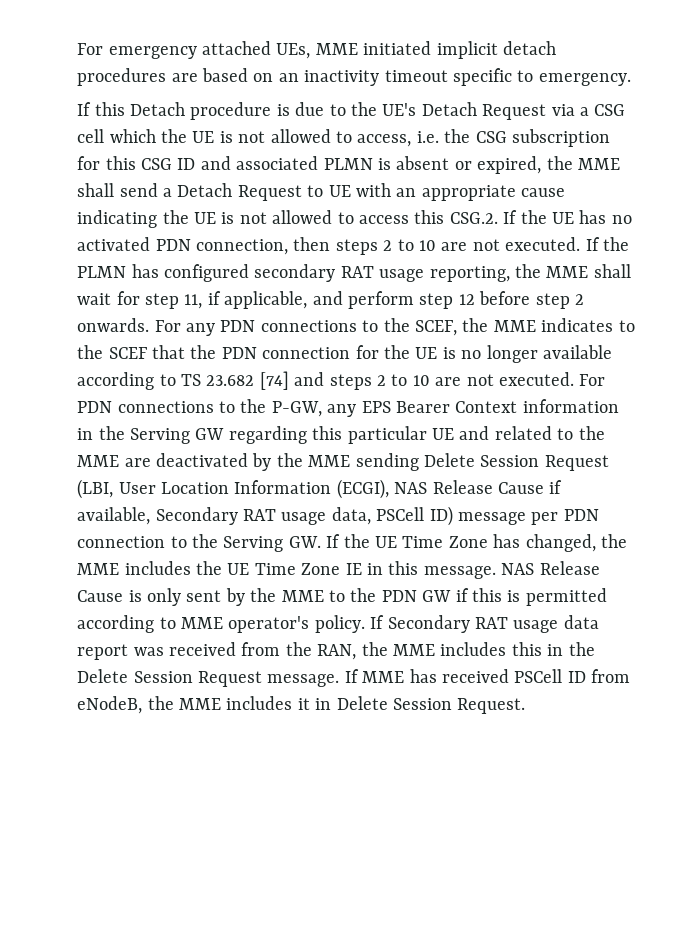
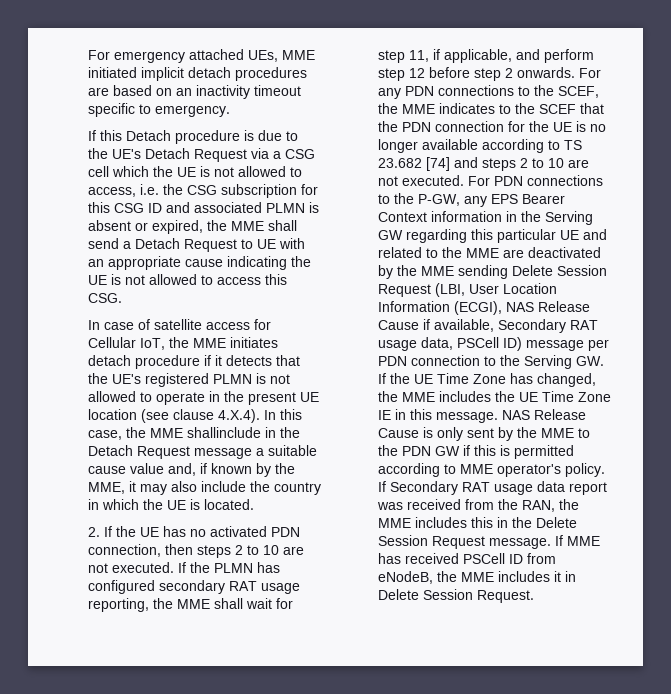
- If this Detach procedure is due to the UE's Detach Request via a CSG cell which the UE is not allowed to access, i.e. the CSG subscription for this CSG ID and associated PLMN is absent or expired, the MME shall send a Detach Request to UE with an appropriate cause indicating the UE is not allowed to access this CSG.2. If the UE has no activated PDN connection, then steps 2 to 10 are not executed.
+ If this Detach procedure is due to the UE's Detach Request via a CSG cell which the UE is not allowed to access, i.e. the CSG subscription for this CSG ID and associated PLMN is absent or expired, the MME shall send a Detach Request to UE with an appropriate cause indicating the UE is not allowed to access this CSG.
+ In case of satellite access for Cellular IoT, the MME initiates detach procedure if it detects that the UE's registered PLMN is not allowed to operate in the present UE location (see clause 4.X.4). In this case, the MME shallinclude in the Detach Request message a suitable cause value and, if known by the MME, it may also include the country in which the UE is located.
+ 2. If the UE has no activated PDN connection, then steps 2 to 10 are not executed.

